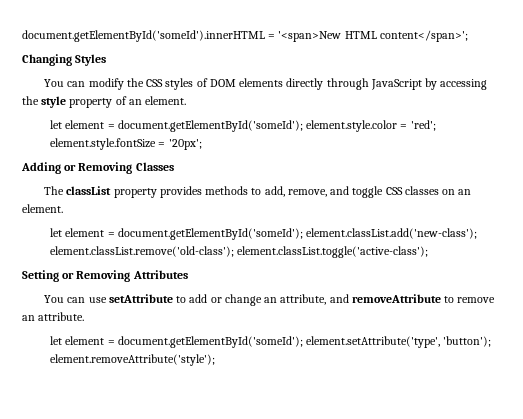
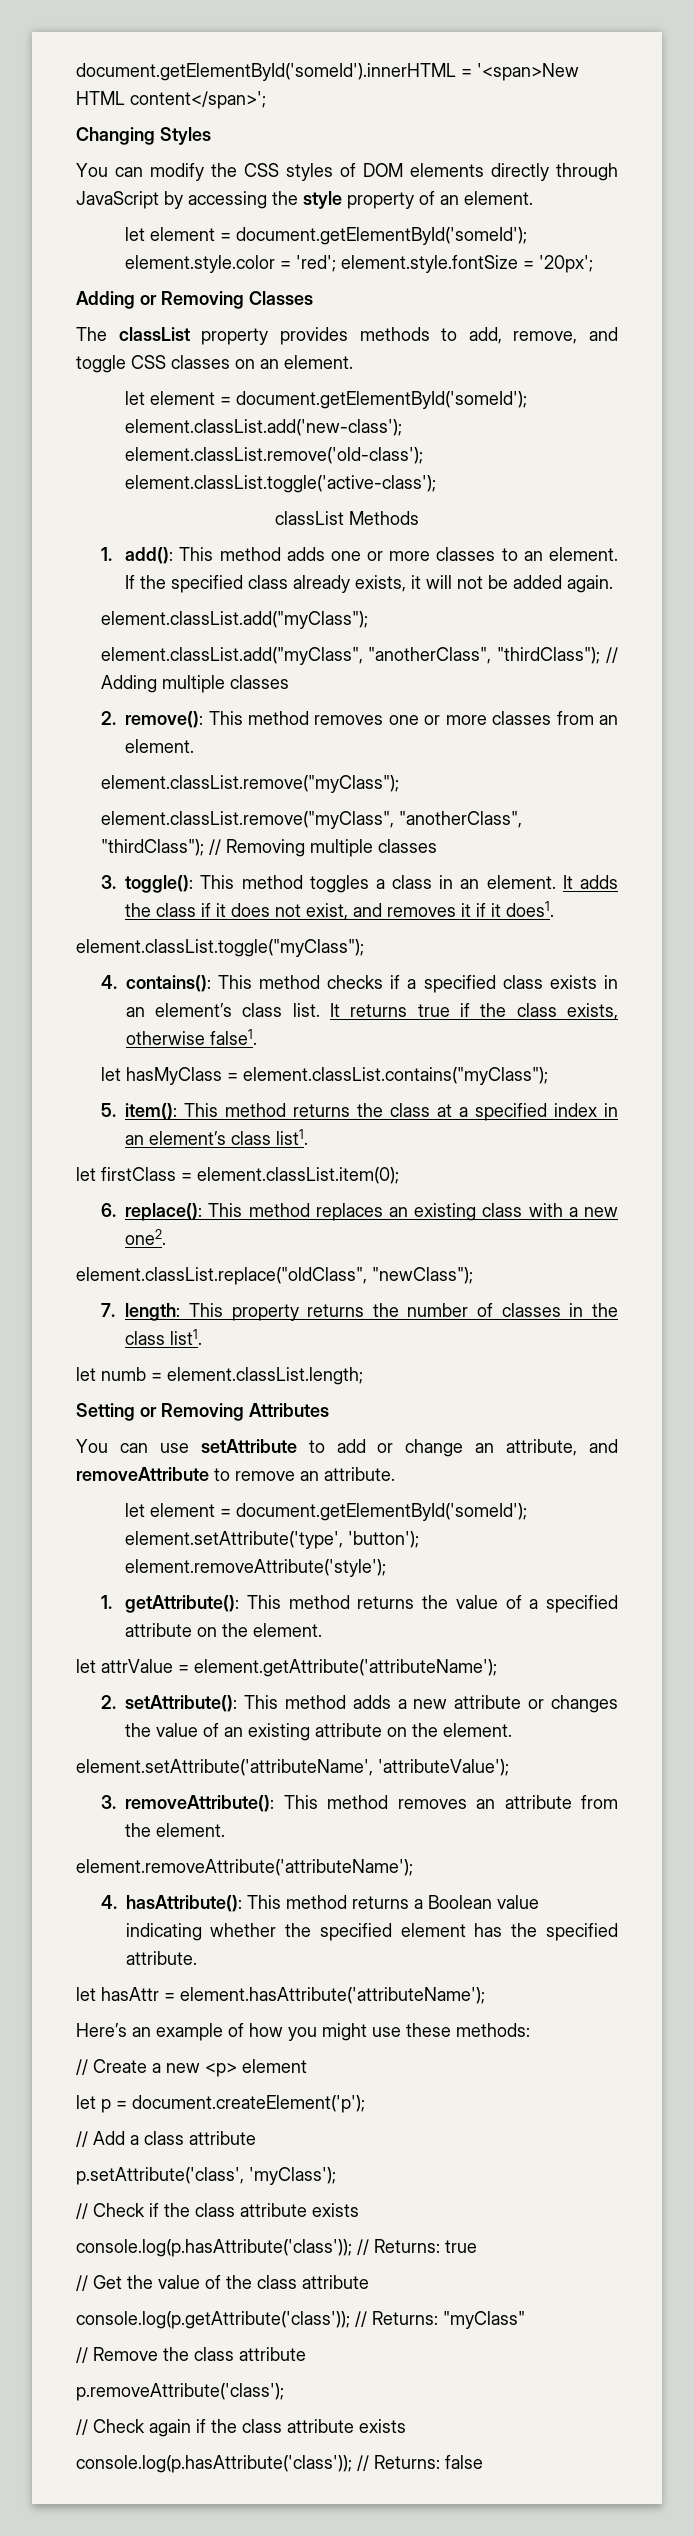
+ classList Methods
+ 1. add(): This method adds one or more classes to an element. If the specified class already exists, it will not be added again.
+ element.classList.add("myClass");
+ element.classList.add("myClass", "anotherClass", "thirdClass"); // Adding multiple classes
+ 2. remove(): This method removes one or more classes from an element.
+ element.classList.remove("myClass");
+ element.classList.remove("myClass", "anotherClass", "thirdClass"); // Removing multiple classes
+ 3. toggle(): This method toggles a class in an element. It adds the class if it does not exist, and removes it if it does1.
+ element.classList.toggle("myClass");
+ 4. contains(): This method checks if a specified class exists in an element’s class list. It returns true if the class exists, otherwise false1.
+ let hasMyClass = element.classList.contains("myClass");
+ 5. item(): This method returns the class at a specified index in an element’s class list1.
+ let firstClass = element.classList.item(0);
+ 6. replace(): This method replaces an existing class with a new one2.
+ element.classList.replace("oldClass", "newClass");
+ 7. length: This property returns the number of classes in the class list1.
+ let numb = element.classList.length;
+ 1. getAttribute(): This method returns the value of a specified attribute on the element.
+ let attrValue = element.getAttribute('attributeName');
+ 2. setAttribute(): This method adds a new attribute or changes the value of an existing attribute on the element.
+ element.setAttribute('attributeName', 'attributeValue');
+ 3. removeAttribute(): This method removes an attribute from the element.
+ element.removeAttribute('attributeName');
+ 4. hasAttribute(): This method returns a Boolean value indicating whether the specified element has the specified attribute.
+ let hasAttr = element.hasAttribute('attributeName');
+ Here’s an example of how you might use these methods:
+ // Create a new <p> element
+ let p = document.createElement('p');
+ // Add a class attribute
+ p.setAttribute('class', 'myClass');
+ // Check if the class attribute exists
+ console.log(p.hasAttribute('class')); // Returns: true
+ // Get the value of the class attribute
+ console.log(p.getAttribute('class')); // Returns: "myClass"
+ // Remove the class attribute
+ p.removeAttribute('class');
+ // Check again if the class attribute exists
+ console.log(p.hasAttribute('class')); // Returns: false

